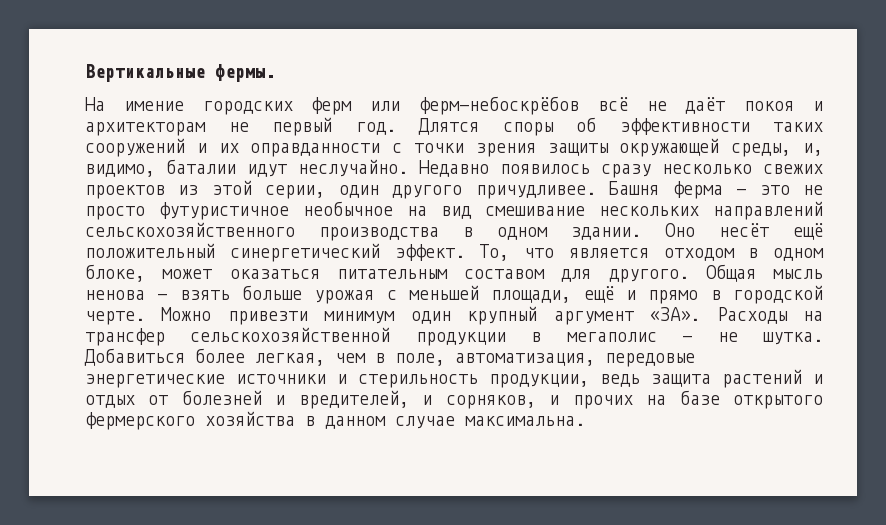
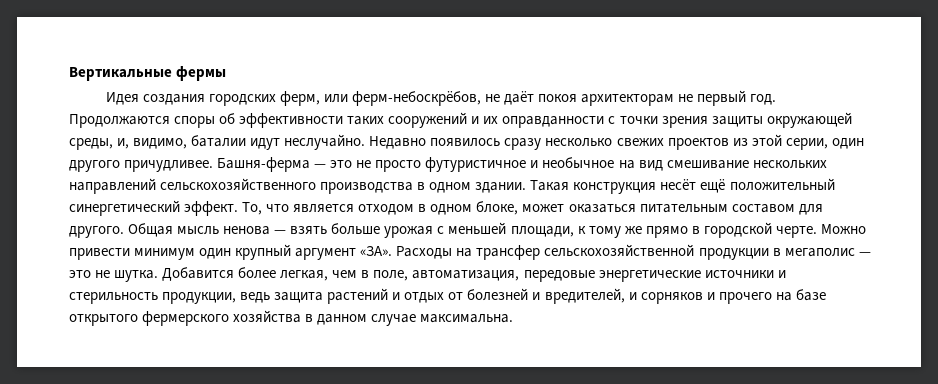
- Вертикальные фермы.
- На имение городских ферм или ферм-небоскрёбов всё не даёт покоя и архитекторам не первый год.
+ Вертикальные фермы
+ Идея создания городских ферм, или ферм-небоскрёбов, не даёт покоя архитекторам не первый год.
- Длятся споры об эффективности таких сооружений и их оправданности с точки зрения защиты окружающей среды, и, видимо, баталии идут неслучайно.
+ Продолжаются споры об эффективности таких сооружений и их оправданности с точки зрения защиты окружающей среды, и, видимо, баталии идут неслучайно.
- Башня ферма - это не просто футуристичное необычное на вид смешивание нескольких направлений сельскохозяйственного производства в одном здании.
+ Башня-ферма — это не просто футуристичное и необычное на вид смешивание нескольких направлений сельскохозяйственного производства в одном здании.
- Оно несёт ещё положительный синергетический эффект.
+ Такая конструкция несёт ещё положительный синергетический эффект.
- Общая мысль ненова - взять больше урожая с меньшей площади, ещё и прямо в городской черте.
+ Общая мысль ненова — взять больше урожая с меньшей площади, к тому же прямо в городской черте.
- Можно привезти минимум один крупный аргумент «ЗА». Расходы на трансфер сельскохозяйственной продукции в мегаполис - не шутка.
+ Можно привести минимум один крупный аргумент «ЗА». Расходы на трансфер сельскохозяйственной продукции в мегаполис — это не шутка.
- Добавиться более легкая, чем в поле, автоматизация, передовые энергетические источники и стерильность продукции, ведь защита растений и отдых от болезней и вредителей, и сорняков, и прочих на базе открытого фермерского хозяйства в данном случае максимальна.
+ Добавится более легкая, чем в поле, автоматизация, передовые энергетические источники и стерильность продукции, ведь защита растений и отдых от болезней и вредителей, и сорняков и прочего на базе открытого фермерского хозяйства в данном случае максимальна.

